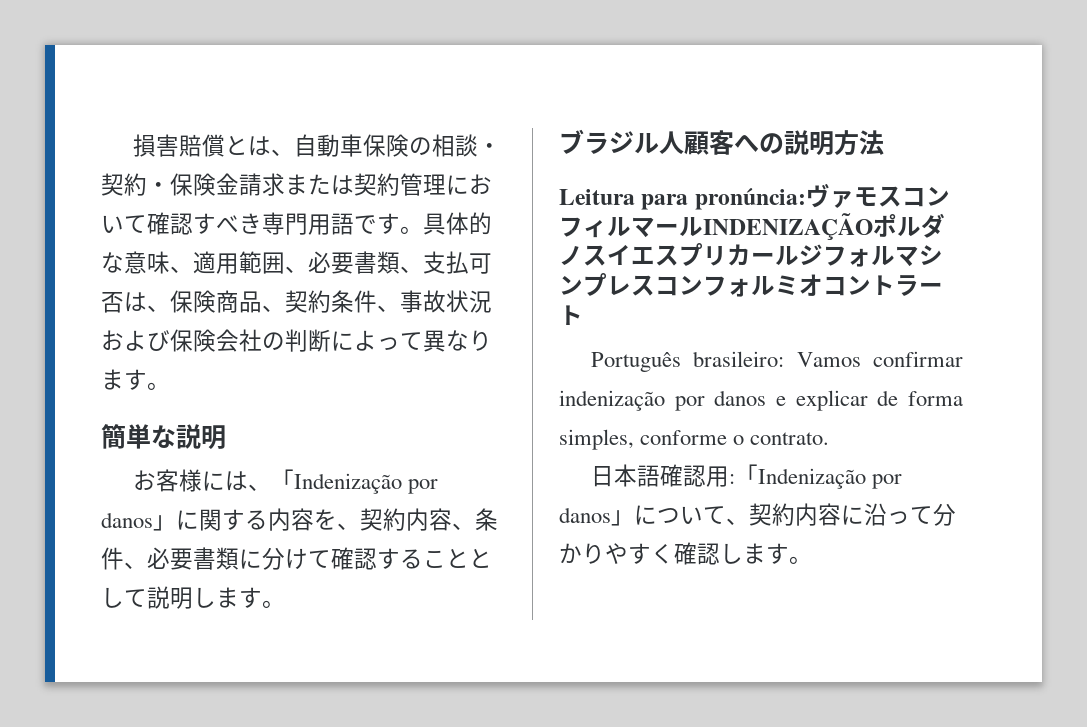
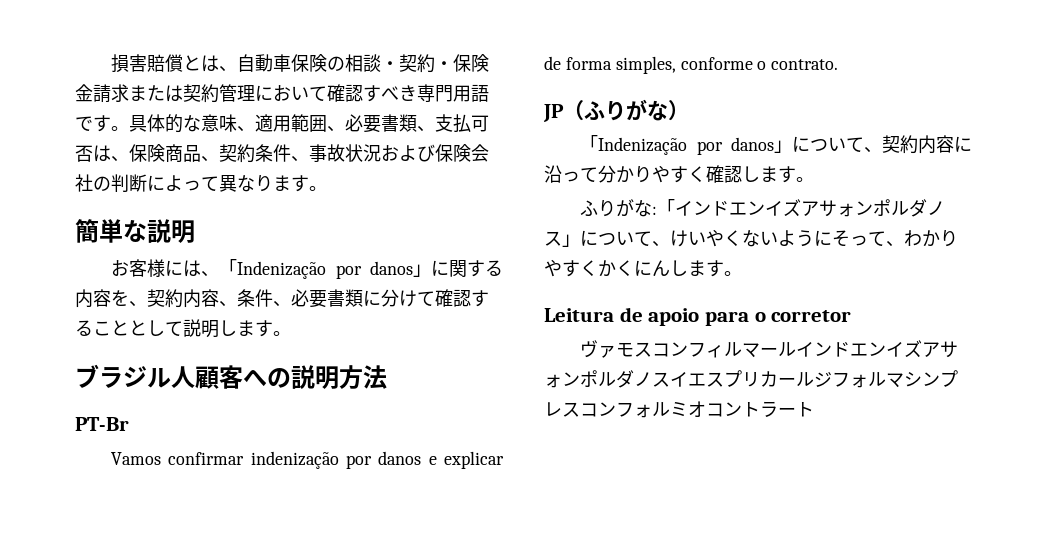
- Leitura para pronúncia:ヴァモスコンフィルマールINDENIZAÇÃOポルダノスイエスプリカールジフォルマシンプレスコンフォルミオコントラート
+ PT-Br
+ Vamos confirmar indenização por danos e explicar de forma simples, conforme o contrato.
+ JP（ふりがな）
+ 「Indenização por danos」について、契約内容に沿って分かりやすく確認します。
+ ふりがな:「インドエンイズアサォンポルダノス」について、けいやくないようにそって、わかりやすくかくにんします。
+ Leitura de apoio para o corretor
+ ヴァモスコンフィルマールインドエンイズアサォンポルダノスイエスプリカールジフォルマシンプレスコンフォルミオコントラート
- Português brasileiro: Vamos confirmar indenização por danos e explicar de forma simples, conforme o contrato.
- 日本語確認用:「Indenização por danos」について、契約内容に沿って分かりやすく確認します。

